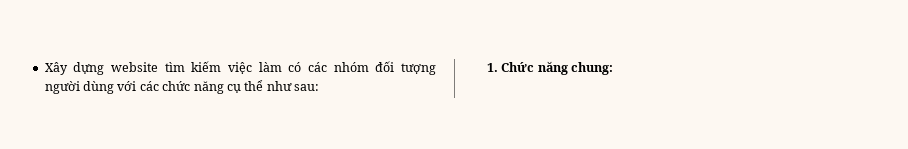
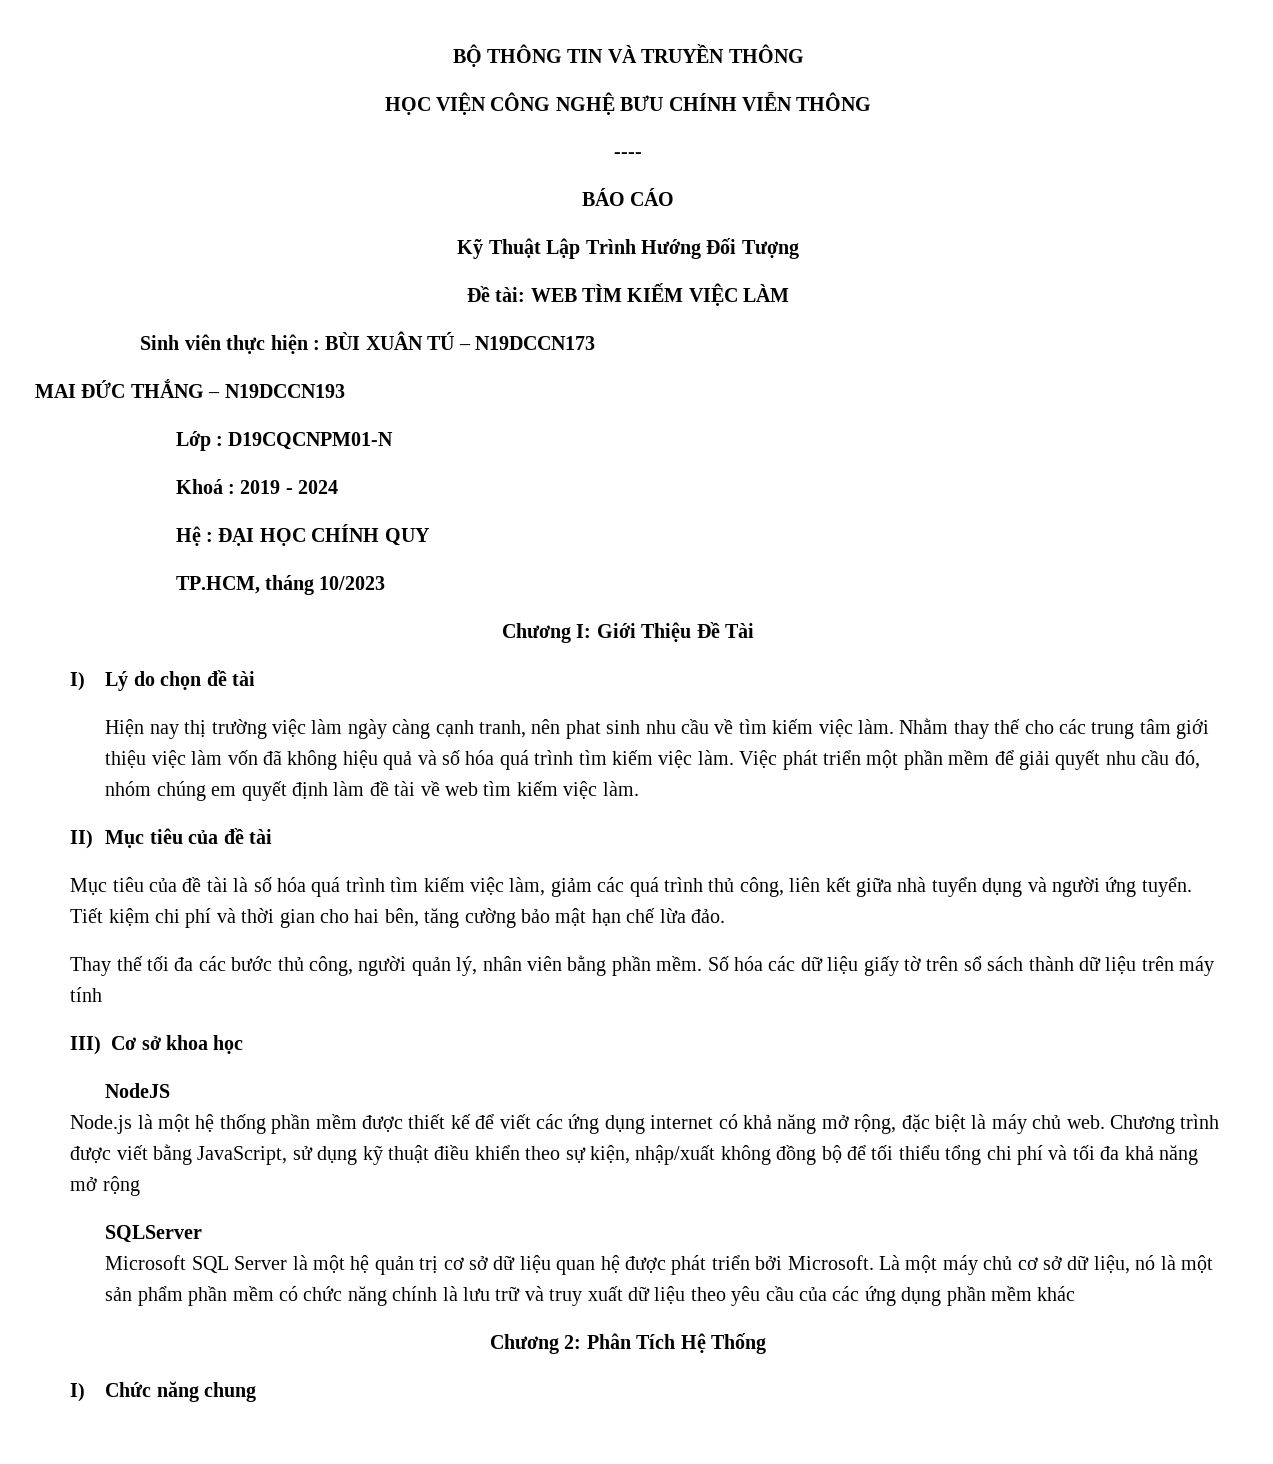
- Xây dựng website tìm kiếm việc làm có các nhóm đối tượng người dùng với các chức năng cụ thể như sau:
- 1. Chức năng chung:
+ BỘ THÔNG TIN VÀ TRUYỀN THÔNG
+ HỌC VIỆN CÔNG NGHỆ BƯU CHÍNH VIỄN THÔNG
+ ----
+ BÁO CÁO
+ Kỹ Thuật Lập Trình Hướng Đối Tượng
+ Đề tài: WEB TÌM KIẾM VIỆC LÀM
+ Sinh viên thực hiện : BÙI XUÂN TÚ – N19DCCN173
+ MAI ĐỨC THẮNG – N19DCCN193
+ Lớp : D19CQCNPM01-N
+ Khoá : 2019 - 2024
+ Hệ : ĐẠI HỌC CHÍNH QUY
+ TP.HCM, tháng 10/2023
+ Chương I: Giới Thiệu Đề Tài
+ I) Lý do chọn đề tài
+ Hiện nay thị trường việc làm ngày càng cạnh tranh, nên phat sinh nhu cầu về tìm kiếm việc làm. Nhằm thay thế cho các trung tâm giới thiệu việc làm vốn đã không hiệu quả và số hóa quá trình tìm kiếm việc làm. Việc phát triển một phần mềm để giải quyết nhu cầu đó, nhóm chúng em quyết định làm đề tài về web tìm kiếm việc làm.
+ II) Mục tiêu của đề tài
+ Mục tiêu của đề tài là số hóa quá trình tìm kiếm việc làm, giảm các quá trình thủ công, liên kết giữa nhà tuyển dụng và người ứng tuyển. Tiết kiệm chi phí và thời gian cho hai bên, tăng cường bảo mật hạn chế lừa đảo.
+ Thay thế tối đa các bước thủ công, người quản lý, nhân viên bằng phần mềm. Số hóa các dữ liệu giấy tờ trên sổ sách thành dữ liệu trên máy tính
+ III) Cơ sở khoa học
+ NodeJS
+ Node.js là một hệ thống phần mềm được thiết kế để viết các ứng dụng internet có khả năng mở rộng, đặc biệt là máy chủ web. Chương trình được viết bằng JavaScript, sử dụng kỹ thuật điều khiển theo sự kiện, nhập/xuất không đồng bộ để tối thiểu tổng chi phí và tối đa khả năng mở rộng
+ SQLServer
+ Microsoft SQL Server là một hệ quản trị cơ sở dữ liệu quan hệ được phát triển bởi Microsoft. Là một máy chủ cơ sở dữ liệu, nó là một sản phẩm phần mềm có chức năng chính là lưu trữ và truy xuất dữ liệu theo yêu cầu của các ứng dụng phần mềm khác
+ Chương 2: Phân Tích Hệ Thống
+ I) Chức năng chung

